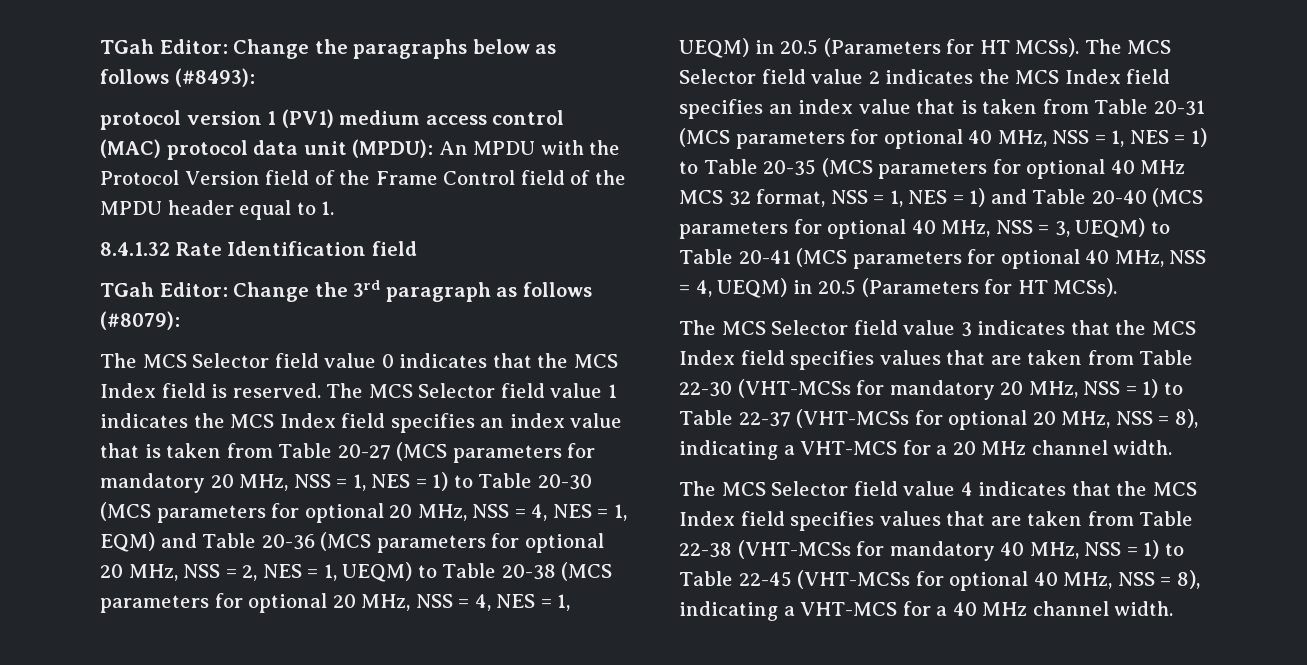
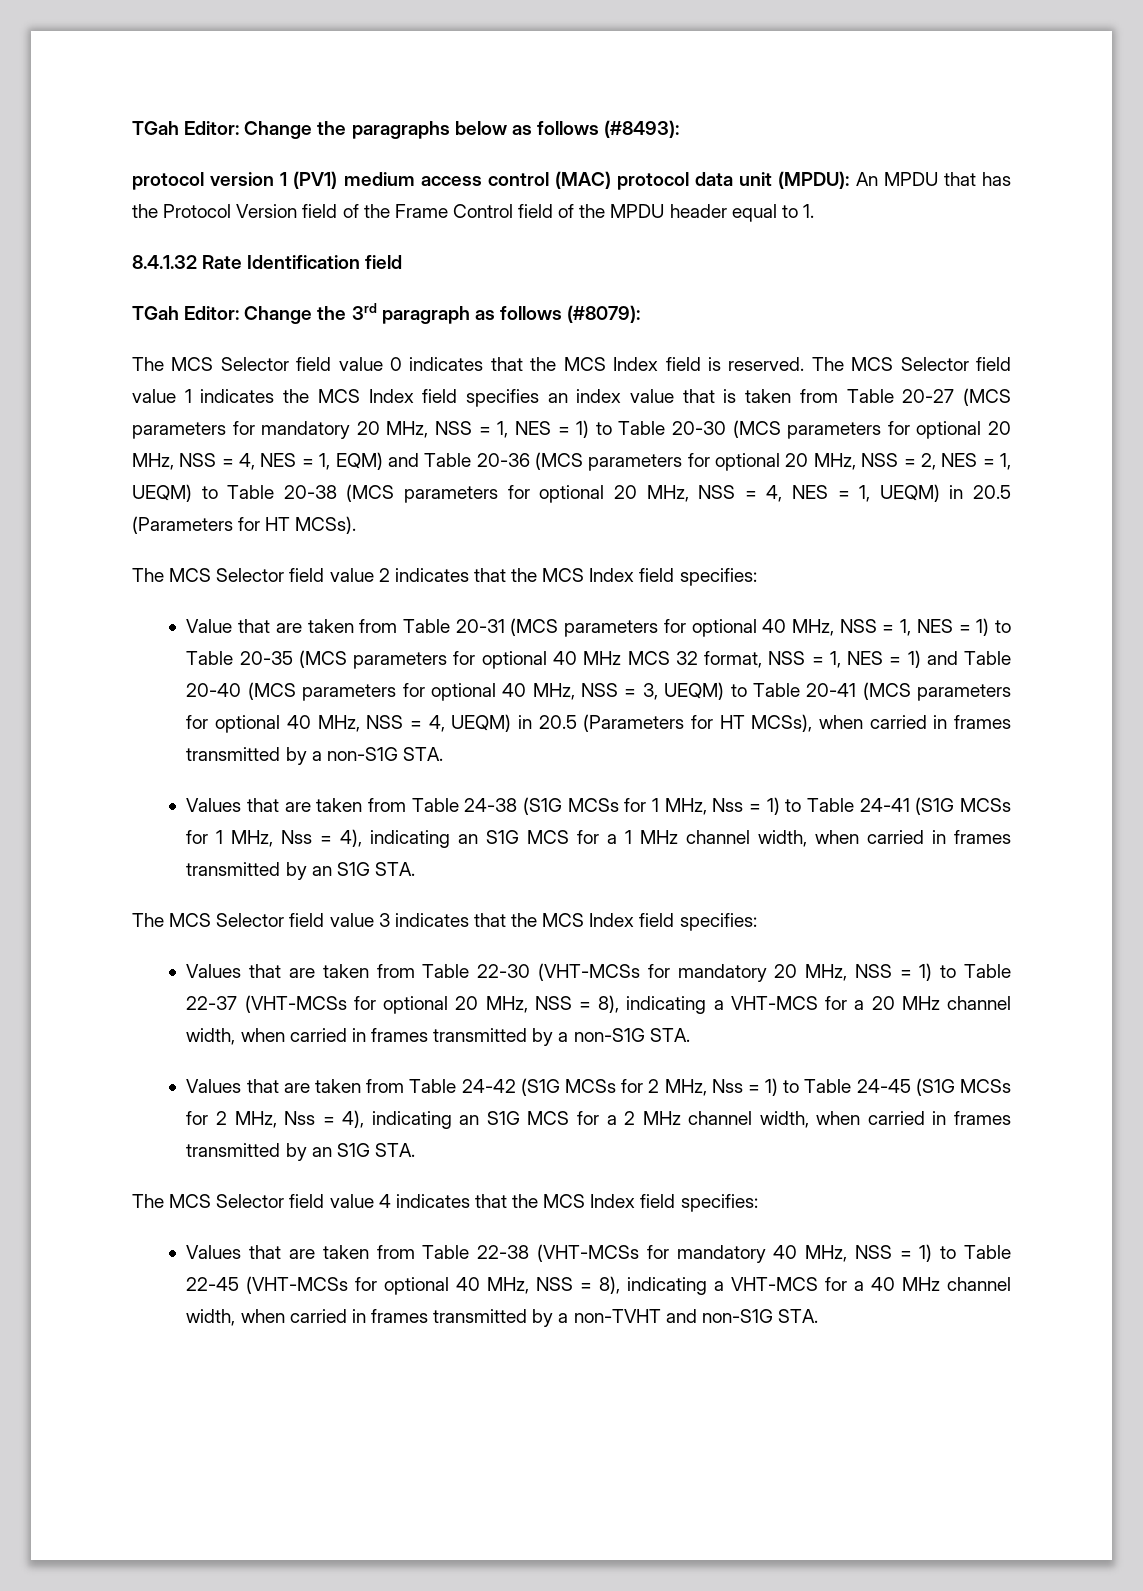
- protocol version 1 (PV1) medium access control (MAC) protocol data unit (MPDU): An MPDU with the Protocol Version field of the Frame Control field of the MPDU header equal to 1.
+ protocol version 1 (PV1) medium access control (MAC) protocol data unit (MPDU): An MPDU that has the Protocol Version field of the Frame Control field of the MPDU header equal to 1.
- The MCS Selector field value 1 indicates the MCS Index field specifies an index value that is taken from Table 20-27 (MCS parameters for mandatory 20 MHz, NSS = 1, NES = 1) to Table 20-30 (MCS parameters for optional 20 MHz, NSS = 4, NES = 1, EQM) and Table 20-36 (MCS parameters for optional 20 MHz, NSS = 2, NES = 1, UEQM) to Table 20-38 (MCS parameters for optional 20 MHz, NSS = 4, NES = 1, UEQM) in 20.5 (Parameters for HT MCSs). The MCS Selector field value 2 indicates the MCS Index field specifies an index value that is taken from Table 20-31 (MCS parameters for optional 40 MHz, NSS = 1, NES = 1) to Table 20-35 (MCS parameters for optional 40 MHz MCS 32 format, NSS = 1, NES = 1) and Table 20-40 (MCS parameters for optional 40 MHz, NSS = 3, UEQM) to Table 20-41 (MCS parameters for optional 40 MHz, NSS = 4, UEQM) in 20.5 (Parameters for HT MCSs).
+ The MCS Selector field value 1 indicates the MCS Index field specifies an index value that is taken from Table 20-27 (MCS parameters for mandatory 20 MHz, NSS = 1, NES = 1) to Table 20-30 (MCS parameters for optional 20 MHz, NSS = 4, NES = 1, EQM) and Table 20-36 (MCS parameters for optional 20 MHz, NSS = 2, NES = 1, UEQM) to Table 20-38 (MCS parameters for optional 20 MHz, NSS = 4, NES = 1, UEQM) in 20.5 (Parameters for HT MCSs).
+ The MCS Selector field value 2 indicates that the MCS Index field specifies:
+ Value that are taken from Table 20-31 (MCS parameters for optional 40 MHz, NSS = 1, NES = 1) to Table 20-35 (MCS parameters for optional 40 MHz MCS 32 format, NSS = 1, NES = 1) and Table 20-40 (MCS parameters for optional 40 MHz, NSS = 3, UEQM) to Table 20-41 (MCS parameters for optional 40 MHz, NSS = 4, UEQM) in 20.5 (Parameters for HT MCSs), when carried in frames transmitted by a non-S1G STA.
+ Values that are taken from Table 24-38 (S1G MCSs for 1 MHz, Nss = 1) to Table 24-41 (S1G MCSs for 1 MHz, Nss = 4), indicating an S1G MCS for a 1 MHz channel width, when carried in frames transmitted by an S1G STA.
- The MCS Selector field value 3 indicates that the MCS Index field specifies values that are taken from Table 22-30 (VHT-MCSs for mandatory 20 MHz, NSS = 1) to Table 22-37 (VHT-MCSs for optional 20 MHz, NSS = 8), indicating a VHT-MCS for a 20 MHz channel width.
+ The MCS Selector field value 3 indicates that the MCS Index field specifies:
+ Values that are taken from Table 22-30 (VHT-MCSs for mandatory 20 MHz, NSS = 1) to Table 22-37 (VHT-MCSs for optional 20 MHz, NSS = 8), indicating a VHT-MCS for a 20 MHz channel width, when carried in frames transmitted by a non-S1G STA.
+ Values that are taken from Table 24-42 (S1G MCSs for 2 MHz, Nss = 1) to Table 24-45 (S1G MCSs for 2 MHz, Nss = 4), indicating an S1G MCS for a 2 MHz channel width, when carried in frames transmitted by an S1G STA.
- The MCS Selector field value 4 indicates that the MCS Index field specifies values that are taken from Table 22-38 (VHT-MCSs for mandatory 40 MHz, NSS = 1) to Table 22-45 (VHT-MCSs for optional 40 MHz, NSS = 8), indicating a VHT-MCS for a 40 MHz channel width.
+ The MCS Selector field value 4 indicates that the MCS Index field specifies:
+ Values that are taken from Table 22-38 (VHT-MCSs for mandatory 40 MHz, NSS = 1) to Table 22-45 (VHT-MCSs for optional 40 MHz, NSS = 8), indicating a VHT-MCS for a 40 MHz channel width, when carried in frames transmitted by a non-TVHT and non-S1G STA.

